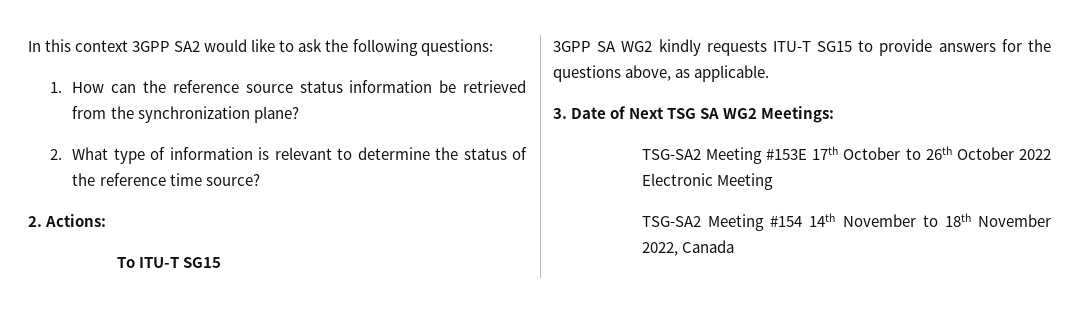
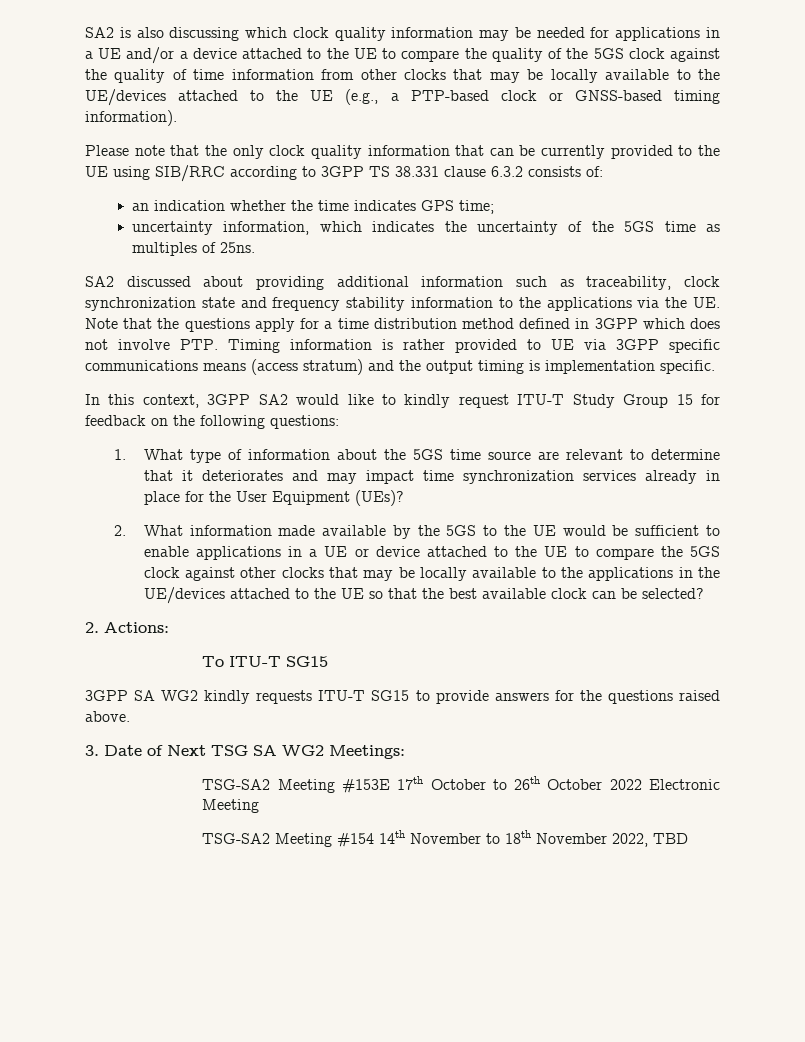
+ SA2 is also discussing which clock quality information may be needed for applications in a UE and/or a device attached to the UE to compare the quality of the 5GS clock against the quality of time information from other clocks that may be locally available to the UE/devices attached to the UE (e.g., a PTP-based clock or GNSS-based timing information).
+ Please note that the only clock quality information that can be currently provided to the UE using SIB/RRC according to 3GPP TS 38.331 clause 6.3.2 consists of:
+ an indication whether the time indicates GPS time;
+ uncertainty information, which indicates the uncertainty of the 5GS time as multiples of 25ns.
+ SA2 discussed about providing additional information such as traceability, clock synchronization state and frequency stability information to the applications via the UE. Note that the questions apply for a time distribution method defined in 3GPP which does not involve PTP. Timing information is rather provided to UE via 3GPP specific communications means (access stratum) and the output timing is implementation specific.
- In this context 3GPP SA2 would like to ask the following questions:
- 1. How can the reference source status information be retrieved from the synchronization plane?
- 2. What type of information is relevant to determine the status of the reference time source?
+ In this context, 3GPP SA2 would like to kindly request ITU-T Study Group 15 for feedback on the following questions:
+ 1. What type of information about the 5GS time source are relevant to determine that it deteriorates and may impact time synchronization services already in place for the User Equipment (UEs)?
+ 2. What information made available by the 5GS to the UE would be sufficient to enable applications in a UE or device attached to the UE to compare the 5GS clock against other clocks that may be locally available to the applications in the UE/devices attached to the UE so that the best available clock can be selected?
- 3GPP SA WG2 kindly requests ITU-T SG15 to provide answers for the questions above, as applicable.
+ 3GPP SA WG2 kindly requests ITU-T SG15 to provide answers for the questions raised above.
- TSG-SA2 Meeting #154 14th November to 18th November 2022, Canada
+ TSG-SA2 Meeting #154 14th November to 18th November 2022, TBD

